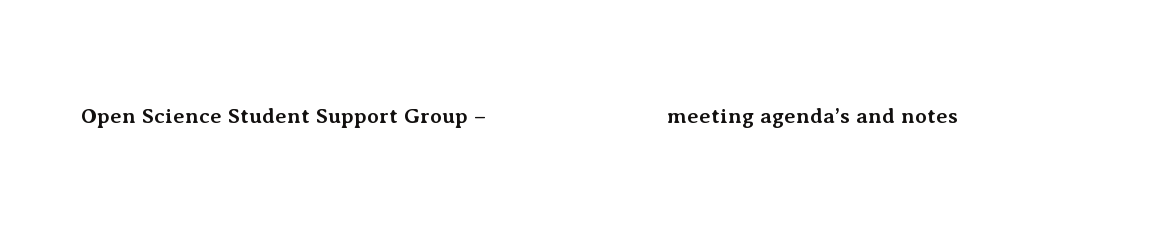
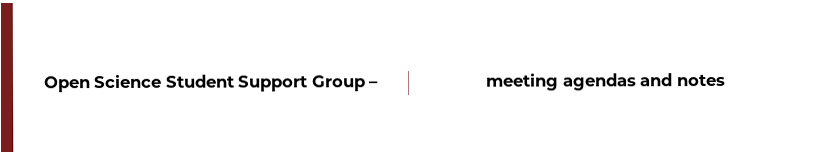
- Open Science Student Support Group – meeting agenda’s and notes
+ Open Science Student Support Group – meeting agendas and notes

